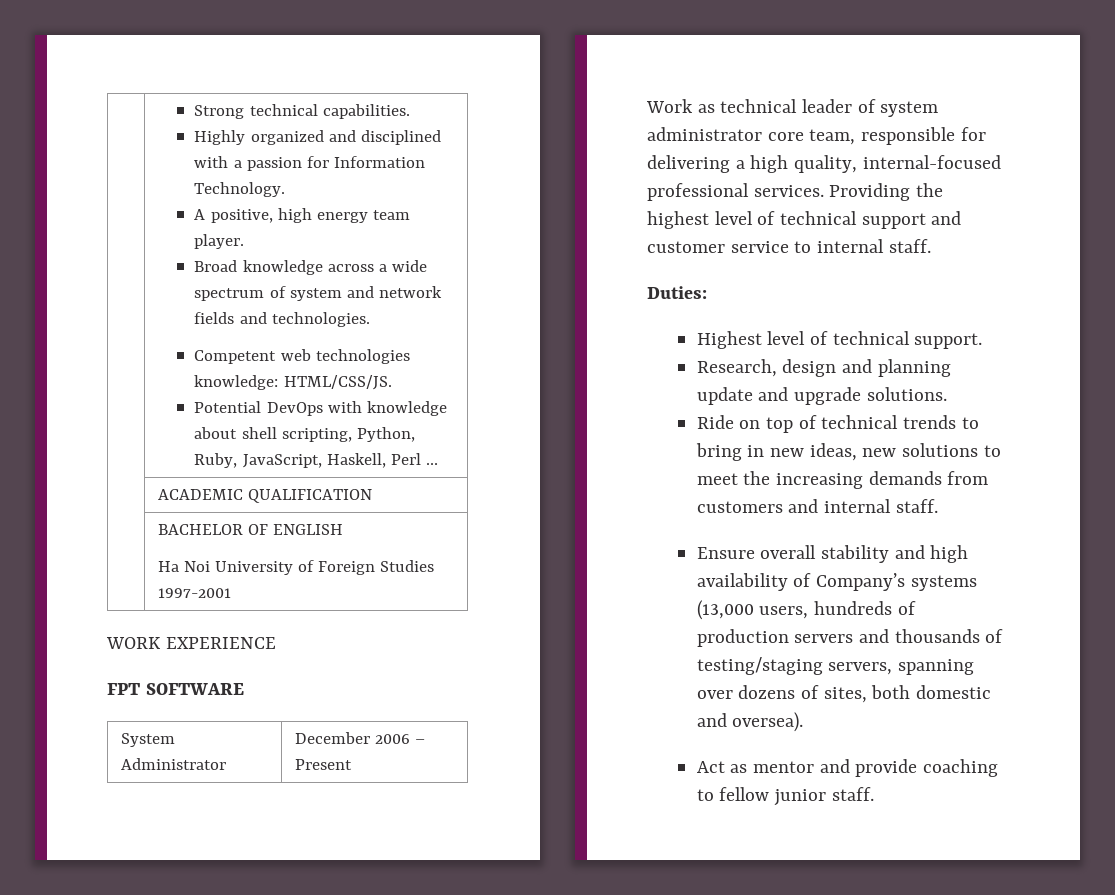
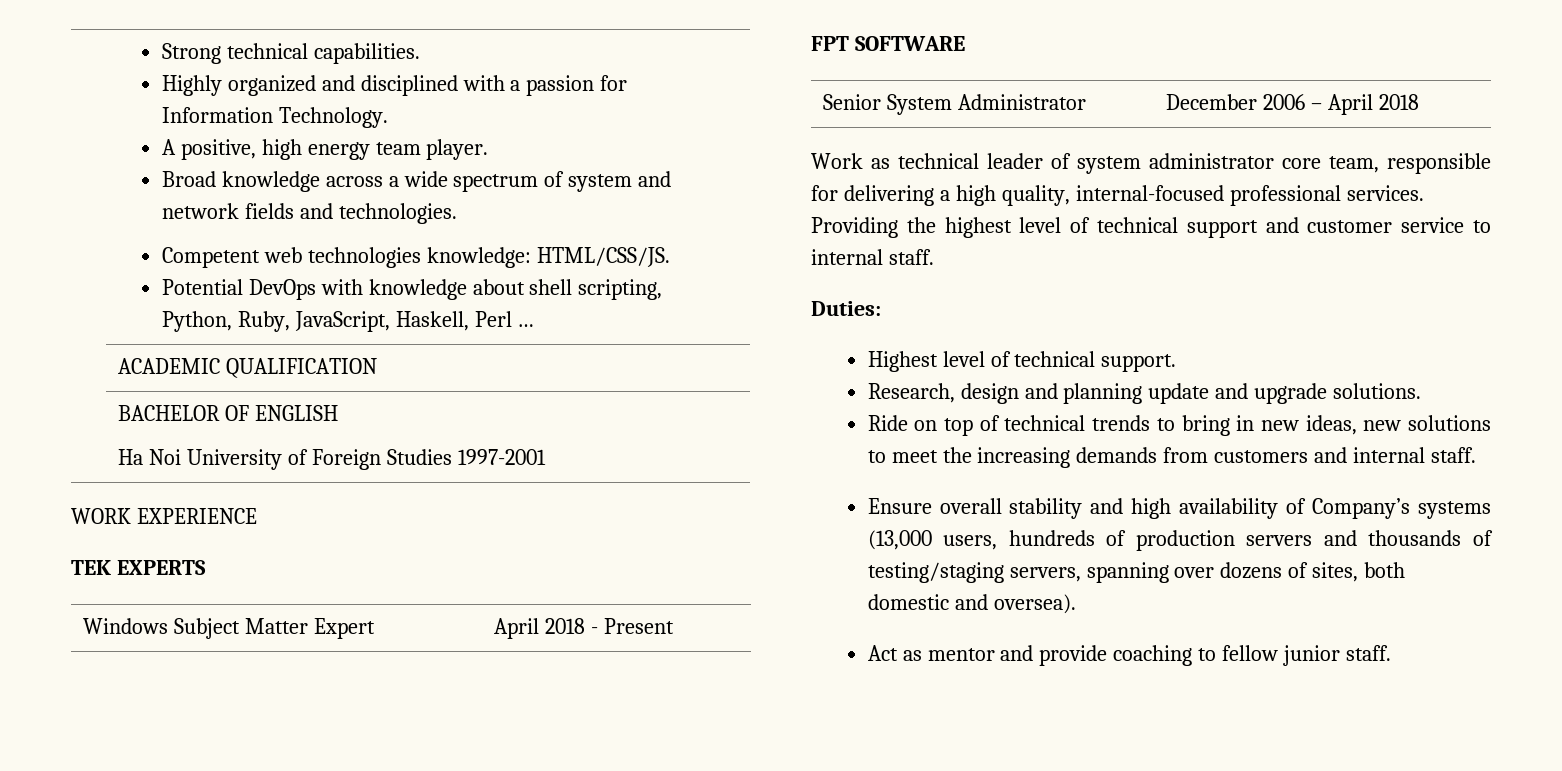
+ TEK EXPERTS
+ Windows Subject Matter Expert | April 2018 - Present
- System Administrator | December 2006 – Present
+ Senior System Administrator | December 2006 – April 2018

